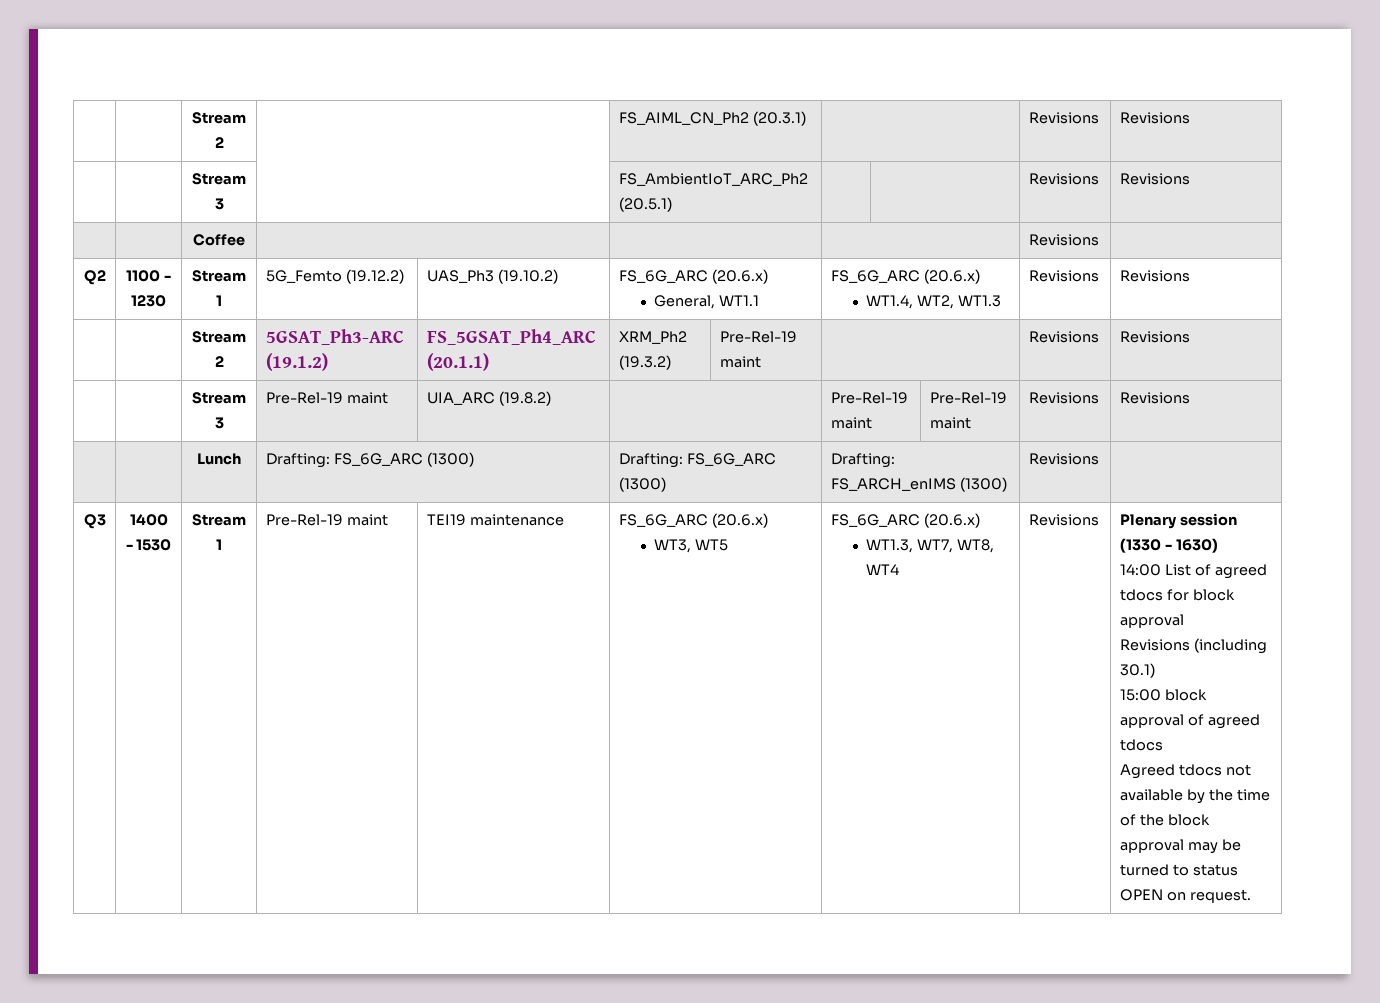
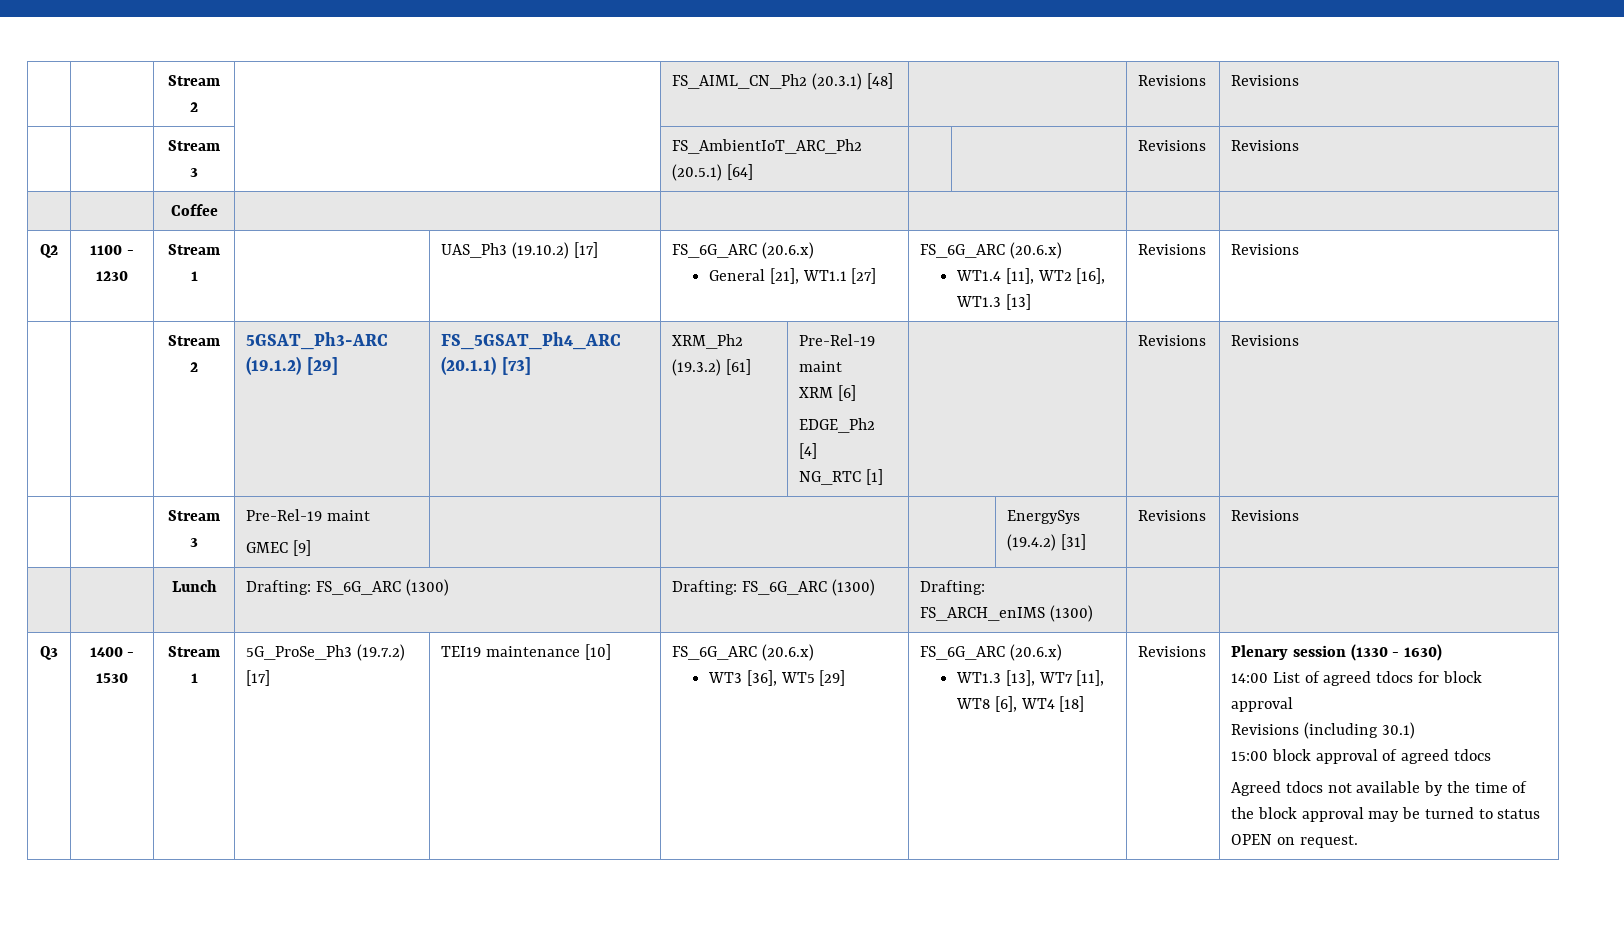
- | | Stream 2 | | FS_AIML_CN_Ph2 (20.3.1) | | Revisions | Revisions
+ | | Stream 2 | | FS_AIML_CN_Ph2 (20.3.1) [48] | | Revisions | Revisions
- | | Stream 3 | | FS_AmbientIoT_ARC_Ph2 (20.5.1) | | | Revisions | Revisions
+ | | Stream 3 | | FS_AmbientIoT_ARC_Ph2 (20.5.1) [64] | | | Revisions | Revisions
- | | Coffee | | | | Revisions |
+ | | Coffee | | | | |
- Q2 | 1100 - 1230 | Stream 1 | 5G_Femto (19.12.2) | UAS_Ph3 (19.10.2) | FS_6G_ARC (20.6.x)
- General, WT1.1 | FS_6G_ARC (20.6.x)
- WT1.4, WT2, WT1.3 | Revisions | Revisions
+ Q2 | 1100 - 1230 | Stream 1 | | UAS_Ph3 (19.10.2) [17] | FS_6G_ARC (20.6.x)
+ General [21], WT1.1 [27] | FS_6G_ARC (20.6.x)
+ WT1.4 [11], WT2 [16], WT1.3 [13] | Revisions | Revisions
- | | Stream 2 | 5GSAT_Ph3-ARC (19.1.2) | FS_5GSAT_Ph4_ARC (20.1.1) | XRM_Ph2 (19.3.2) | Pre-Rel-19 maint | | Revisions | Revisions
+ | | Stream 2 | 5GSAT_Ph3-ARC (19.1.2) [29] | FS_5GSAT_Ph4_ARC (20.1.1) [73] | XRM_Ph2 (19.3.2) [61] | Pre-Rel-19 maint
+ XRM [6]
+ EDGE_Ph2 [4]
+ NG_RTC [1] | | Revisions | Revisions
- | | Stream 3 | Pre-Rel-19 maint | UIA_ARC (19.8.2) | | Pre-Rel-19 maint | Pre-Rel-19 maint | Revisions | Revisions
+ | | Stream 3 | Pre-Rel-19 maint
+ GMEC [9] | | | | EnergySys (19.4.2) [31] | Revisions | Revisions
- | | Lunch | Drafting: FS_6G_ARC (1300) | Drafting: FS_6G_ARC (1300) | Drafting: FS_ARCH_enIMS (1300) | Revisions |
+ | | Lunch | Drafting: FS_6G_ARC (1300) | Drafting: FS_6G_ARC (1300) | Drafting: FS_ARCH_enIMS (1300) | |
- Stream 1 | Pre-Rel-19 maint
+ Stream 1 | 5G_ProSe_Ph3 (19.7.2) [17]
- TEI19 maintenance | FS_6G_ARC (20.6.x)
- WT3, WT5 | FS_6G_ARC (20.6.x)
- WT1.3, WT7, WT8, WT4
+ TEI19 maintenance [10] | FS_6G_ARC (20.6.x)
+ WT3 [36], WT5 [29] | FS_6G_ARC (20.6.x)
+ WT1.3 [13], WT7 [11], WT8 [6], WT4 [18]

